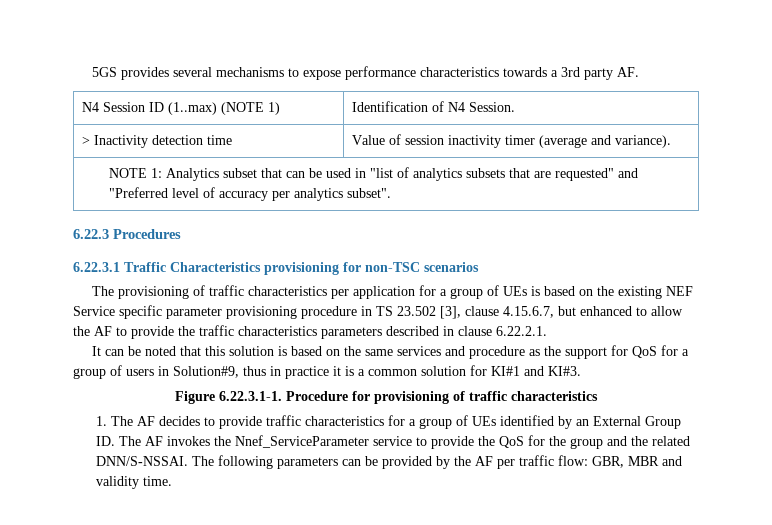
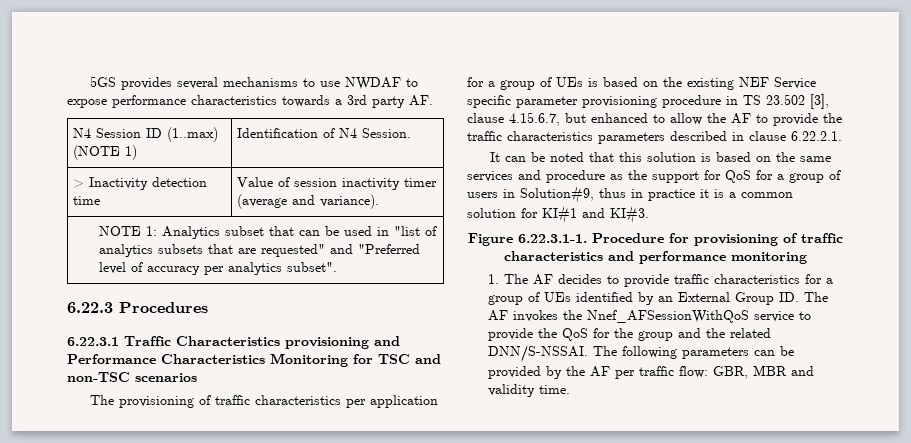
- 5GS provides several mechanisms to expose performance characteristics towards a 3rd party AF.
+ 5GS provides several mechanisms to use NWDAF to expose performance characteristics towards a 3rd party AF.
- 6.22.3.1 Traffic Characteristics provisioning for non-TSC scenarios
+ 6.22.3.1 Traffic Characteristics provisioning and Performance Characteristics Monitoring for TSC and non-TSC scenarios
- Figure 6.22.3.1-1. Procedure for provisioning of traffic characteristics
+ Figure 6.22.3.1-1. Procedure for provisioning of traffic characteristics and performance monitoring
- 1. The AF decides to provide traffic characteristics for a group of UEs identified by an External Group ID. The AF invokes the Nnef_ServiceParameter service to provide the QoS for the group and the related DNN/S-NSSAI.
+ 1. The AF decides to provide traffic characteristics for a group of UEs identified by an External Group ID. The AF invokes the Nnef_AFSessionWithQoS service to provide the QoS for the group and the related DNN/S-NSSAI.

